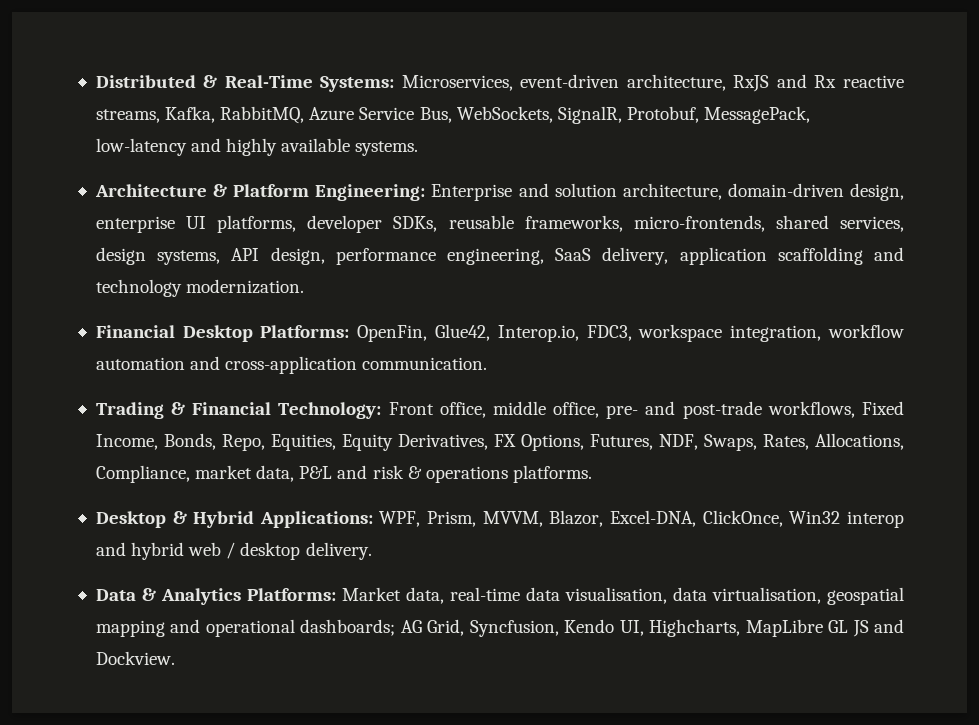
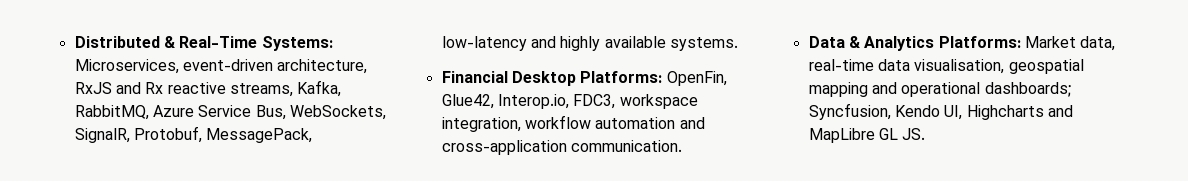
- Architecture & Platform Engineering: Enterprise and solution architecture, domain-driven design, enterprise UI platforms, developer SDKs, reusable frameworks, micro-frontends, shared services, design systems, API design, performance engineering, SaaS delivery, application scaffolding and technology modernization.
- Trading & Financial Technology: Front office, middle office, pre- and post-trade workflows, Fixed Income, Bonds, Repo, Equities, Equity Derivatives, FX Options, Futures, NDF, Swaps, Rates, Allocations, Compliance, market data, P&L and risk & operations platforms.
- Desktop & Hybrid Applications: WPF, Prism, MVVM, Blazor, Excel-DNA, ClickOnce, Win32 interop and hybrid web / desktop delivery.
- Data & Analytics Platforms: Market data, real-time data visualisation, data virtualisation, geospatial mapping and operational dashboards; AG Grid, Syncfusion, Kendo UI, Highcharts, MapLibre GL JS and Dockview.
+ Data & Analytics Platforms: Market data, real-time data visualisation, geospatial mapping and operational dashboards; Syncfusion, Kendo UI, Highcharts and MapLibre GL JS.

